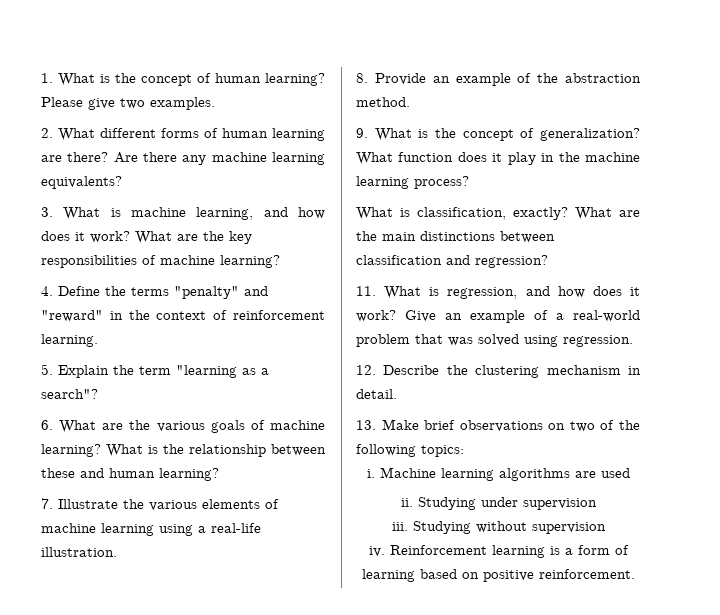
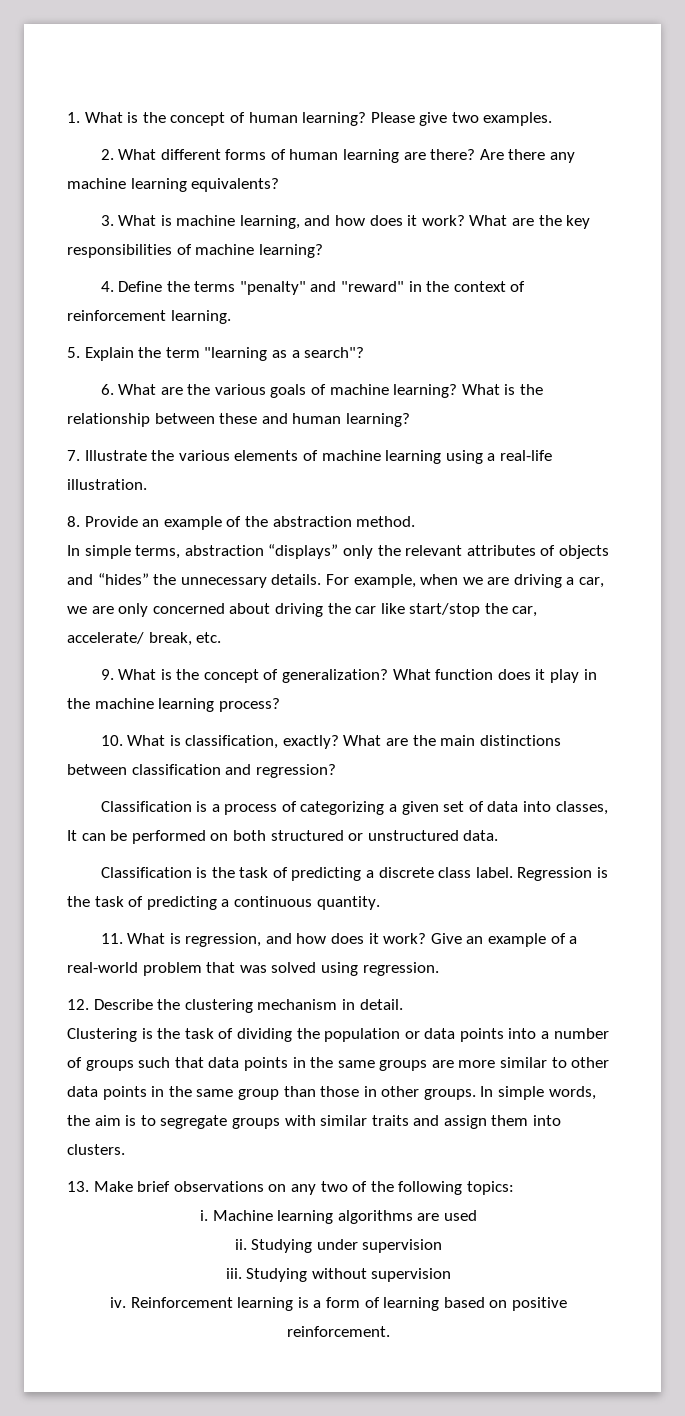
+ In simple terms, abstraction “displays” only the relevant attributes of objects and “hides” the unnecessary details. For example, when we are driving a car, we are only concerned about driving the car like start/stop the car, accelerate/ break, etc.
- What is classification, exactly?
+ 10. What is classification, exactly?
+ Classification is a process of categorizing a given set of data into classes, It can be performed on both structured or unstructured data.
+ Classification is the task of predicting a discrete class label. Regression is the task of predicting a continuous quantity.
+ Clustering is the task of dividing the population or data points into a number of groups such that data points in the same groups are more similar to other data points in the same group than those in other groups. In simple words, the aim is to segregate groups with similar traits and assign them into clusters.
- 13. Make brief observations on two of the following topics:
+ 13. Make brief observations on any two of the following topics:

